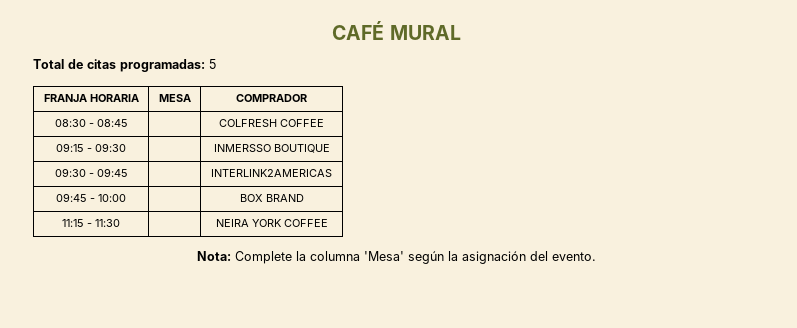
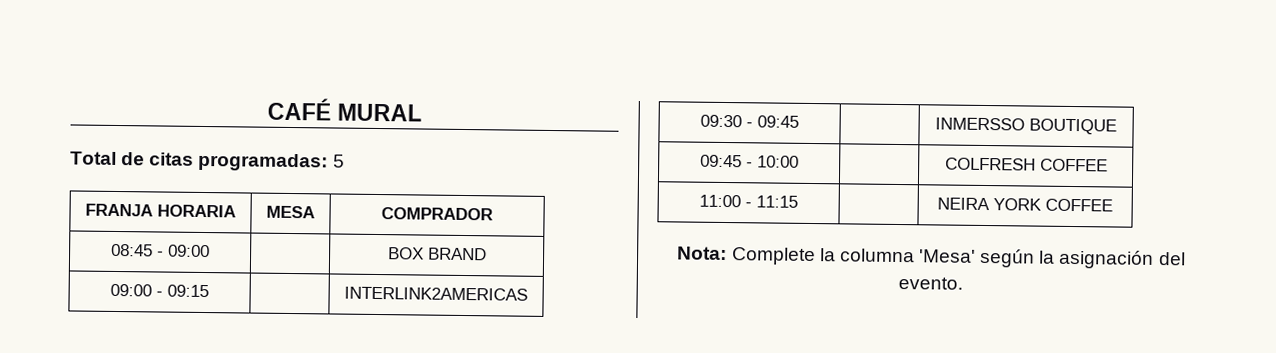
- 08:30 - 08:45 | | COLFRESH COFFEE
- 09:15 - 09:30 | | INMERSSO BOUTIQUE
+ 08:45 - 09:00 | | BOX BRAND
+ 09:00 - 09:15 | | INTERLINK2AMERICAS
- 09:30 - 09:45 | | INTERLINK2AMERICAS
+ 09:30 - 09:45 | | INMERSSO BOUTIQUE
- 09:45 - 10:00 | | BOX BRAND
- 11:15 - 11:30 | | NEIRA YORK COFFEE
+ 09:45 - 10:00 | | COLFRESH COFFEE
+ 11:00 - 11:15 | | NEIRA YORK COFFEE

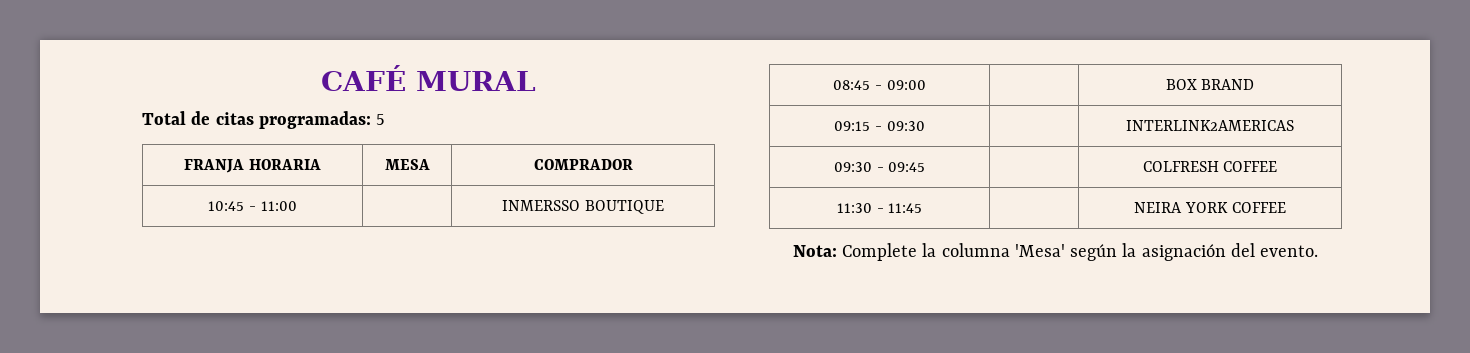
+ 10:45 - 11:00 | | INMERSSO BOUTIQUE
- 09:00 - 09:15 | | INTERLINK2AMERICAS
+ 09:15 - 09:30 | | INTERLINK2AMERICAS
- 09:30 - 09:45 | | INMERSSO BOUTIQUE
- 09:45 - 10:00 | | COLFRESH COFFEE
+ 09:30 - 09:45 | | COLFRESH COFFEE
- 11:00 - 11:15 | | NEIRA YORK COFFEE
+ 11:30 - 11:45 | | NEIRA YORK COFFEE

